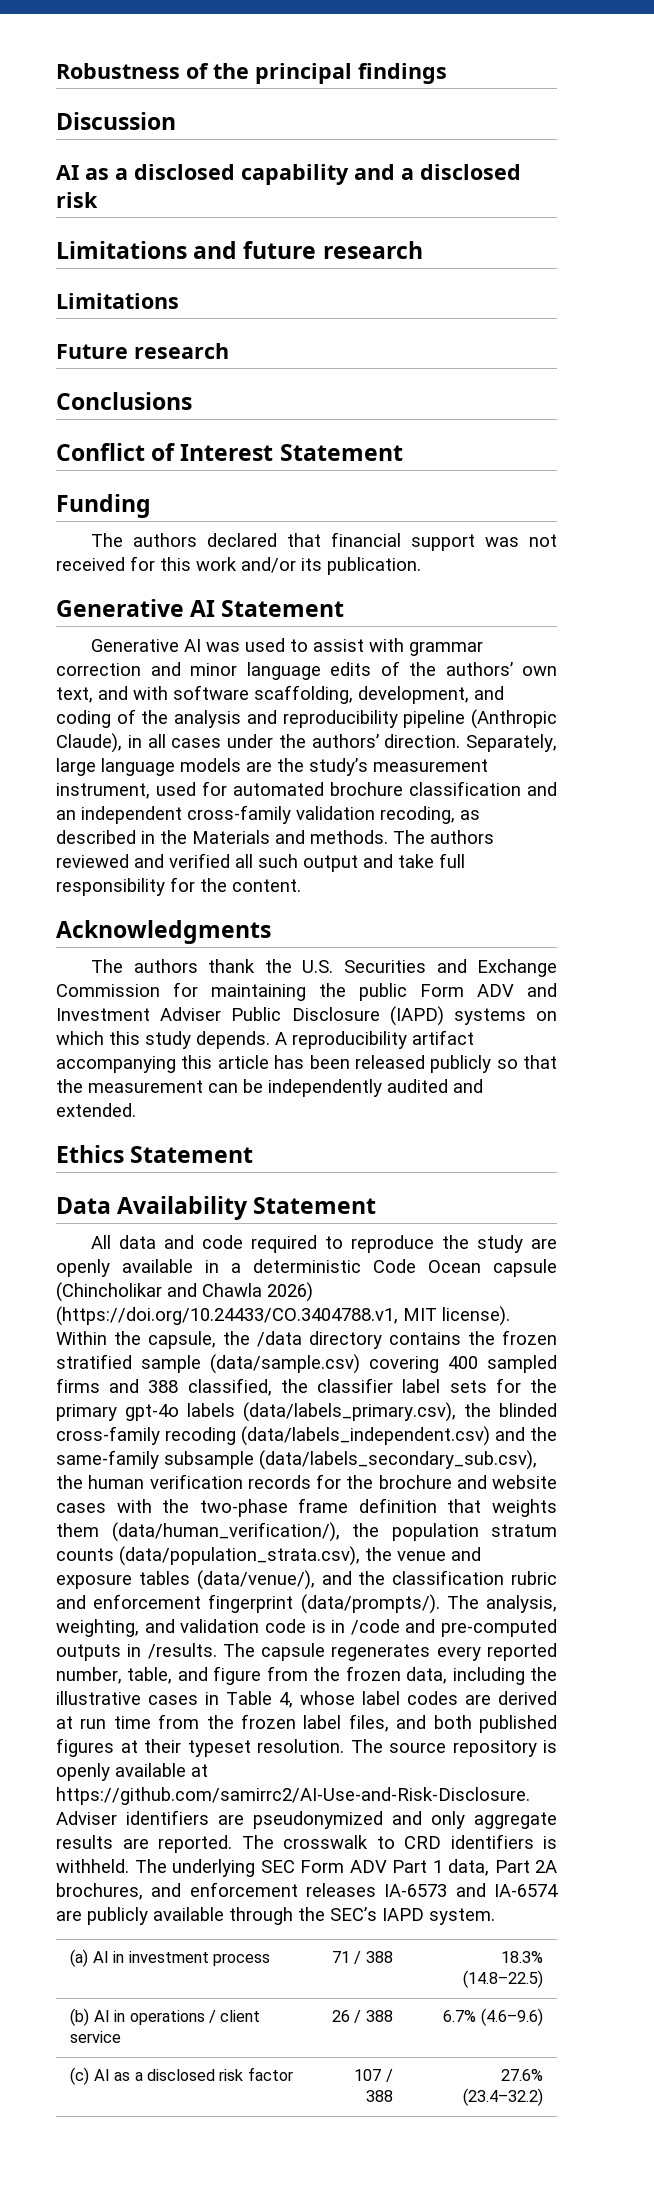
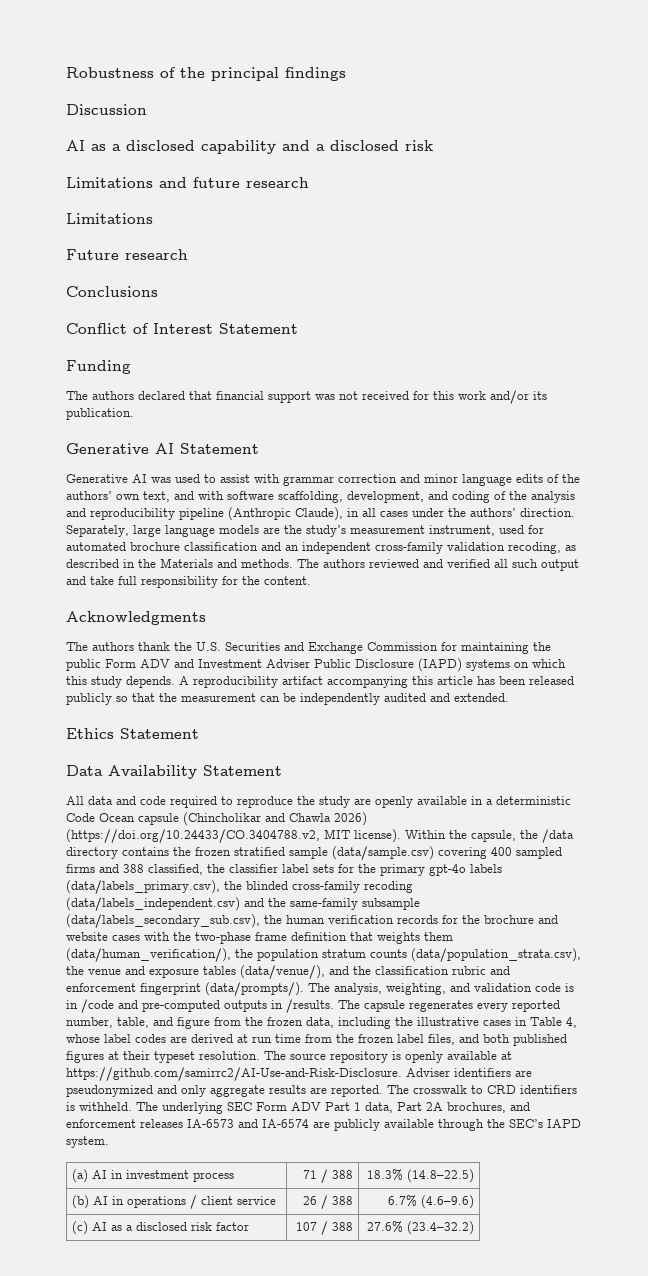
- All data and code required to reproduce the study are openly available in a deterministic Code Ocean capsule (Chincholikar and Chawla 2026) (https://doi.org/10.24433/CO.3404788.v1, MIT license).
+ All data and code required to reproduce the study are openly available in a deterministic Code Ocean capsule (Chincholikar and Chawla 2026) (https://doi.org/10.24433/CO.3404788.v2, MIT license).

